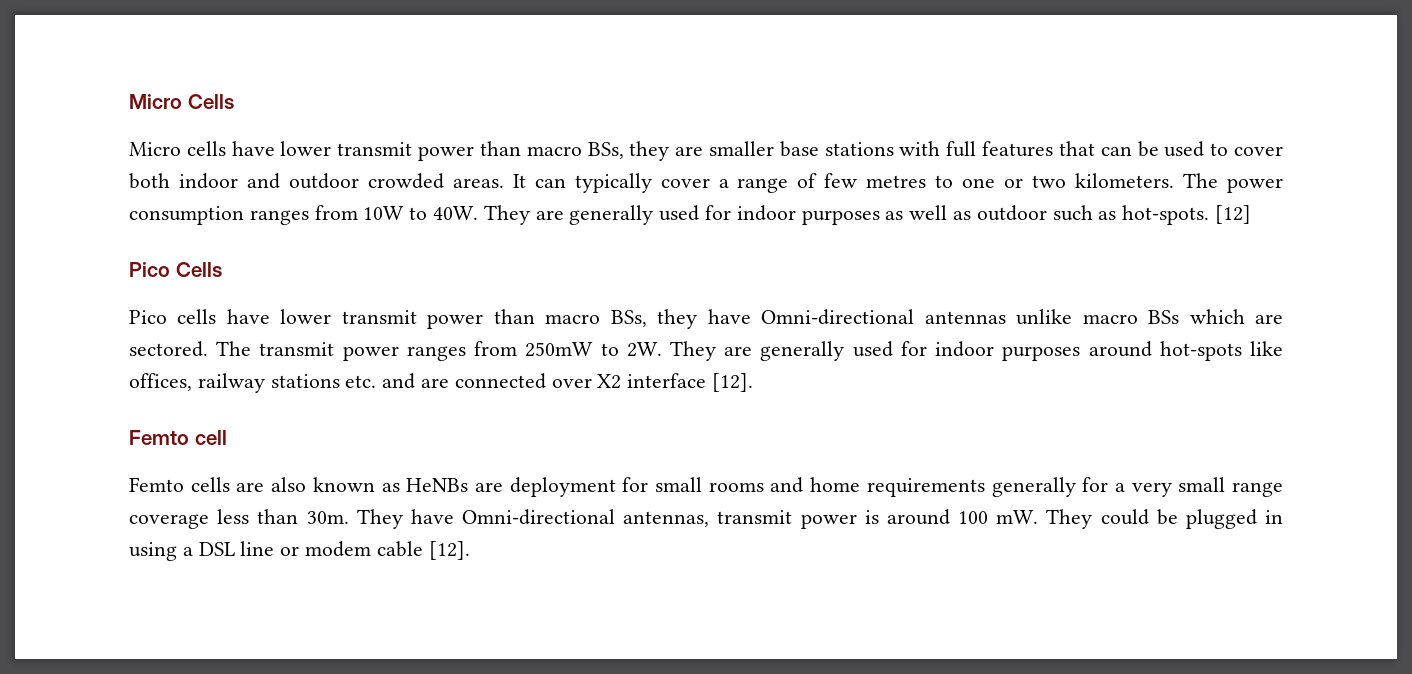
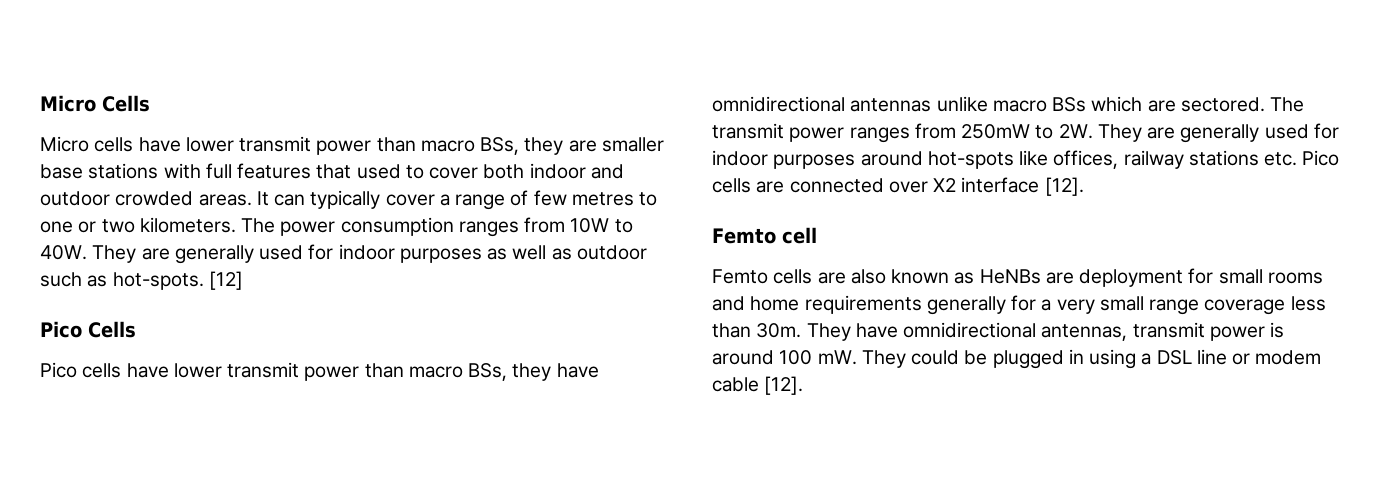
- Micro cells have lower transmit power than macro BSs, they are smaller base stations with full features that can be used to cover both indoor and outdoor crowded areas.
+ Micro cells have lower transmit power than macro BSs, they are smaller base stations with full features that used to cover both indoor and outdoor crowded areas.
- Pico cells have lower transmit power than macro BSs, they have Omni-directional antennas unlike macro BSs which are sectored.
+ Pico cells have lower transmit power than macro BSs, they have omnidirectional antennas unlike macro BSs which are sectored.
- They are generally used for indoor purposes around hot-spots like offices, railway stations etc. and are connected over X2 interface [12].
+ They are generally used for indoor purposes around hot-spots like offices, railway stations etc. Pico cells are connected over X2 interface [12].
- They have Omni-directional antennas, transmit power is around 100 mW.
+ They have omnidirectional antennas, transmit power is around 100 mW.

